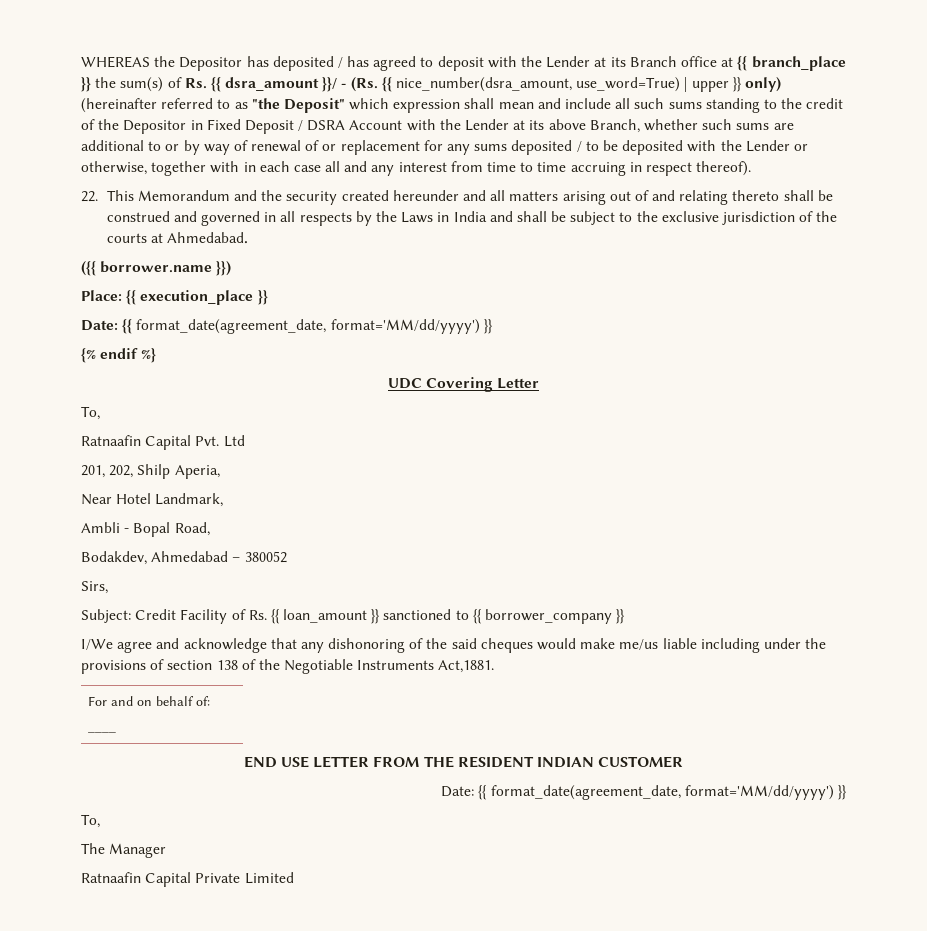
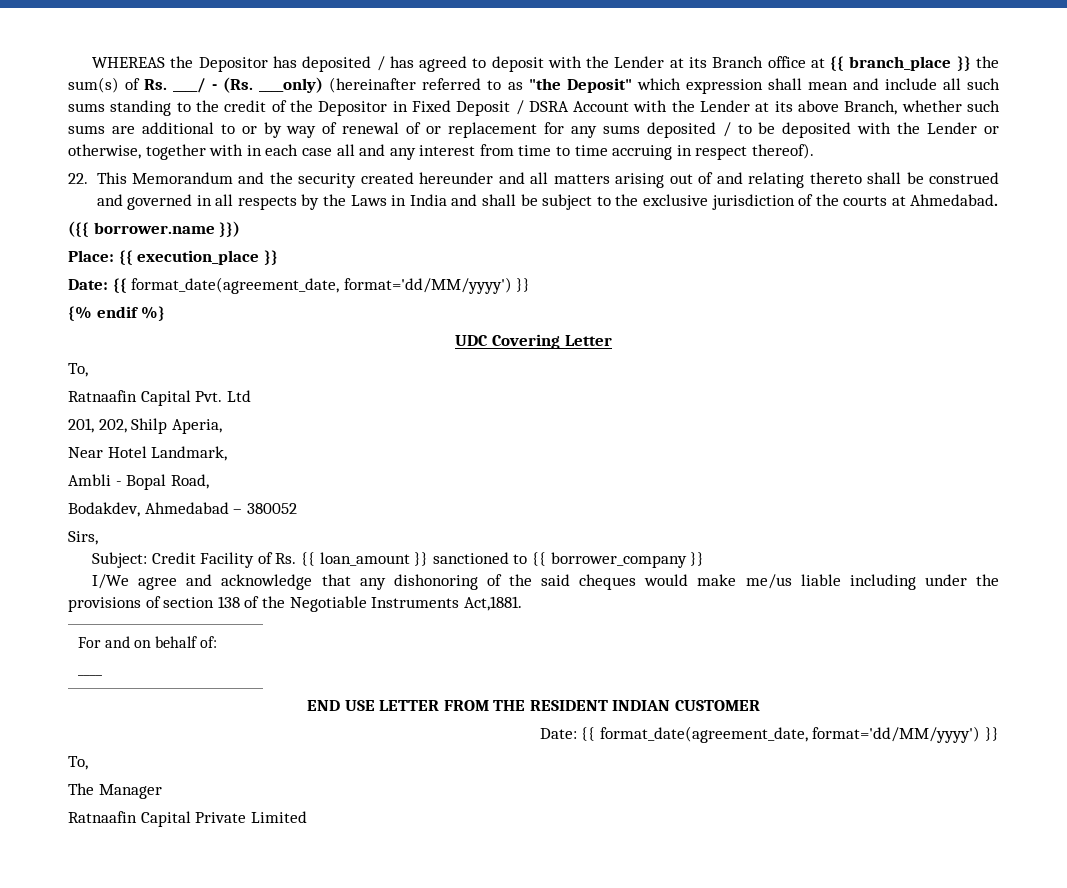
- WHEREAS the Depositor has deposited / has agreed to deposit with the Lender at its Branch office at {{ branch_place }} the sum(s) of Rs. {{ dsra_amount }}/ - (Rs. {{ nice_number(dsra_amount, use_word=True) | upper }} only) (hereinafter referred to as "the Deposit" which expression shall mean and include all such sums standing to the credit of the Depositor in Fixed Deposit / DSRA Account with the Lender at its above Branch, whether such sums are additional to or by way of renewal of or replacement for any sums deposited / to be deposited with the Lender or otherwise, together with in each case all and any interest from time to time accruing in respect thereof).
+ WHEREAS the Depositor has deposited / has agreed to deposit with the Lender at its Branch office at {{ branch_place }} the sum(s) of Rs. ____/ - (Rs. ____only) (hereinafter referred to as "the Deposit" which expression shall mean and include all such sums standing to the credit of the Depositor in Fixed Deposit / DSRA Account with the Lender at its above Branch, whether such sums are additional to or by way of renewal of or replacement for any sums deposited / to be deposited with the Lender or otherwise, together with in each case all and any interest from time to time accruing in respect thereof).
  Place: {{ execution_place }}
- Date: {{ format_date(agreement_date, format='MM/dd/yyyy') }}
+ Date: {{ format_date(agreement_date, format='dd/MM/yyyy') }}
  END USE LETTER FROM THE RESIDENT INDIAN CUSTOMER
- Date: {{ format_date(agreement_date, format='MM/dd/yyyy') }}
+ Date: {{ format_date(agreement_date, format='dd/MM/yyyy') }}

